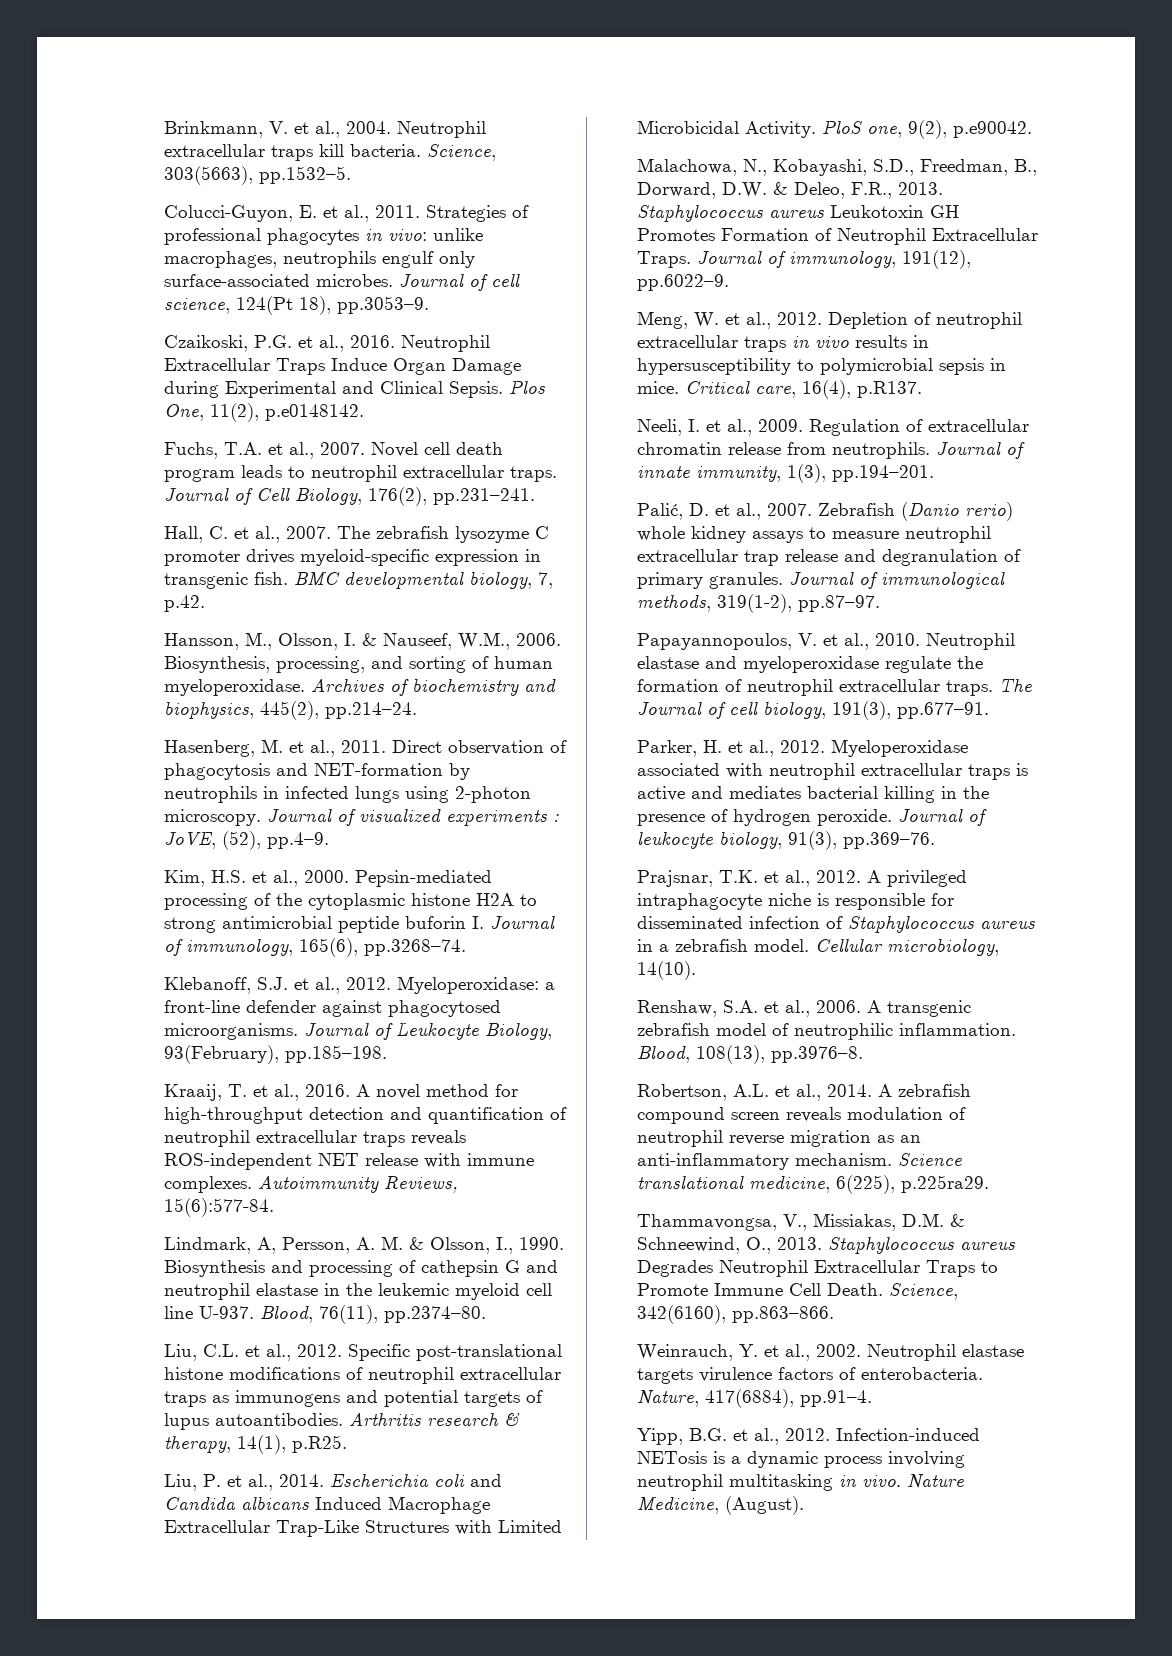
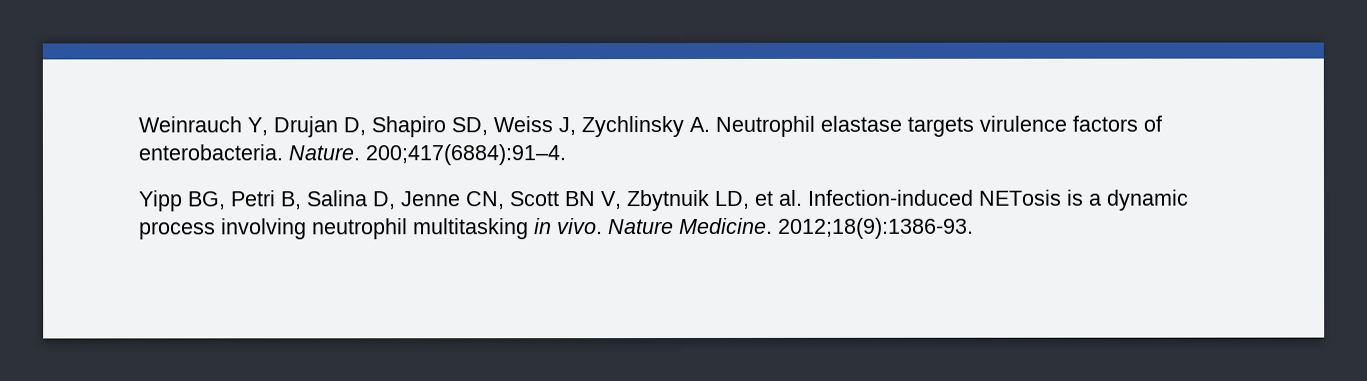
- Brinkmann, V. et al., 2004. Neutrophil extracellular traps kill bacteria. Science, 303(5663), pp.1532–5.
- Colucci-Guyon, E. et al., 2011. Strategies of professional phagocytes in vivo: unlike macrophages, neutrophils engulf only surface-associated microbes. Journal of cell science, 124(Pt 18), pp.3053–9.
- Czaikoski, P.G. et al., 2016. Neutrophil Extracellular Traps Induce Organ Damage during Experimental and Clinical Sepsis. Plos One, 11(2), p.e0148142.
- Fuchs, T.A. et al., 2007. Novel cell death program leads to neutrophil extracellular traps. Journal of Cell Biology, 176(2), pp.231–241.
- Hall, C. et al., 2007. The zebrafish lysozyme C promoter drives myeloid-specific expression in transgenic fish. BMC developmental biology, 7, p.42.
- Hansson, M., Olsson, I. & Nauseef, W.M., 2006. Biosynthesis, processing, and sorting of human myeloperoxidase. Archives of biochemistry and biophysics, 445(2), pp.214–24.
- Hasenberg, M. et al., 2011. Direct observation of phagocytosis and NET-formation by neutrophils in infected lungs using 2-photon microscopy. Journal of visualized experiments : JoVE, (52), pp.4–9.
- Kim, H.S. et al., 2000. Pepsin-mediated processing of the cytoplasmic histone H2A to strong antimicrobial peptide buforin I. Journal of immunology, 165(6), pp.3268–74.
- Klebanoff, S.J. et al., 2012. Myeloperoxidase: a front-line defender against phagocytosed microorganisms. Journal of Leukocyte Biology, 93(February), pp.185–198.
- Kraaij, T. et al., 2016. A novel method for high-throughput detection and quantification of neutrophil extracellular traps reveals ROS-independent NET release with immune complexes. Autoimmunity Reviews, 15(6):577-84.
- Lindmark, A, Persson, A. M. & Olsson, I., 1990. Biosynthesis and processing of cathepsin G and neutrophil elastase in the leukemic myeloid cell line U-937. Blood, 76(11), pp.2374–80.
- Liu, C.L. et al., 2012. Specific post-translational histone modifications of neutrophil extracellular traps as immunogens and potential targets of lupus autoantibodies. Arthritis research & therapy, 14(1), p.R25.
- Liu, P. et al., 2014. Escherichia coli and Candida albicans Induced Macrophage Extracellular Trap-Like Structures with Limited Microbicidal Activity. PloS one, 9(2), p.e90042.
- Malachowa, N., Kobayashi, S.D., Freedman, B., Dorward, D.W. & Deleo, F.R., 2013. Staphylococcus aureus Leukotoxin GH Promotes Formation of Neutrophil Extracellular Traps. Journal of immunology, 191(12), pp.6022–9.
- Meng, W. et al., 2012. Depletion of neutrophil extracellular traps in vivo results in hypersusceptibility to polymicrobial sepsis in mice. Critical care, 16(4), p.R137.
- Neeli, I. et al., 2009. Regulation of extracellular chromatin release from neutrophils. Journal of innate immunity, 1(3), pp.194–201.
- Palić, D. et al., 2007. Zebrafish (Danio rerio) whole kidney assays to measure neutrophil extracellular trap release and degranulation of primary granules. Journal of immunological methods, 319(1-2), pp.87–97.
- Papayannopoulos, V. et al., 2010. Neutrophil elastase and myeloperoxidase regulate the formation of neutrophil extracellular traps. The Journal of cell biology, 191(3), pp.677–91.
- Parker, H. et al., 2012. Myeloperoxidase associated with neutrophil extracellular traps is active and mediates bacterial killing in the presence of hydrogen peroxide. Journal of leukocyte biology, 91(3), pp.369–76.
- Prajsnar, T.K. et al., 2012. A privileged intraphagocyte niche is responsible for disseminated infection of Staphylococcus aureus in a zebrafish model. Cellular microbiology, 14(10).
- Renshaw, S.A. et al., 2006. A transgenic zebrafish model of neutrophilic inflammation. Blood, 108(13), pp.3976–8.
- Robertson, A.L. et al., 2014. A zebrafish compound screen reveals modulation of neutrophil reverse migration as an anti-inflammatory mechanism. Science translational medicine, 6(225), p.225ra29.
- Thammavongsa, V., Missiakas, D.M. & Schneewind, O., 2013. Staphylococcus aureus Degrades Neutrophil Extracellular Traps to Promote Immune Cell Death. Science, 342(6160), pp.863–866.
- Weinrauch, Y. et al., 2002. Neutrophil elastase targets virulence factors of enterobacteria.
+ Weinrauch Y, Drujan D, Shapiro SD, Weiss J, Zychlinsky A. Neutrophil elastase targets virulence factors of enterobacteria.
- Nature, 417(6884), pp.91–4.
- Yipp, B.G. et al., 2012. Infection-induced NETosis is a dynamic process involving neutrophil multitasking in vivo.
+ Nature. 200;417(6884):91–4.
+ Yipp BG, Petri B, Salina D, Jenne CN, Scott BN V, Zbytnuik LD, et al. Infection-induced NETosis is a dynamic process involving neutrophil multitasking in vivo.
- Nature Medicine, (August).
+ Nature Medicine. 2012;18(9):1386-93.

